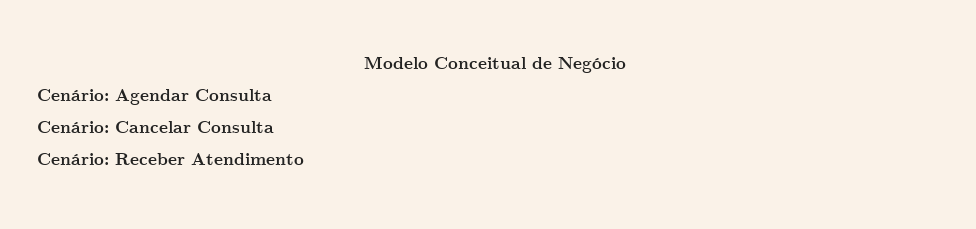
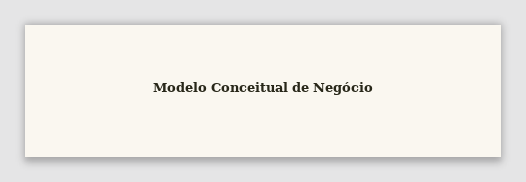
- Cenário: Agendar Consulta
- Cenário: Cancelar Consulta
- Cenário: Receber Atendimento

